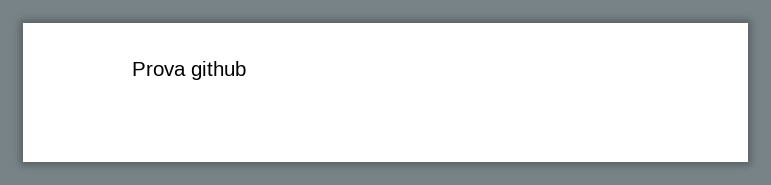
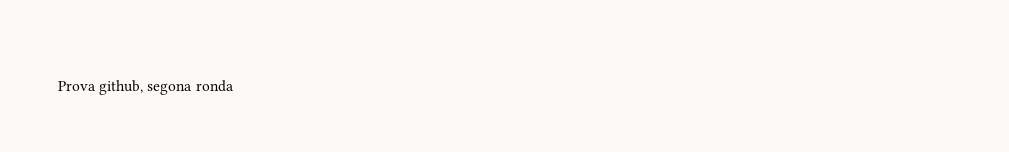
- Prova github
+ Prova github, segona ronda

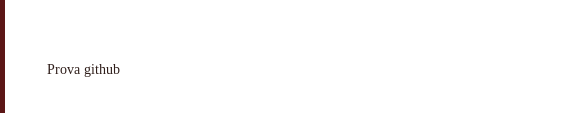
- Prova github, segona ronda
+ Prova github

